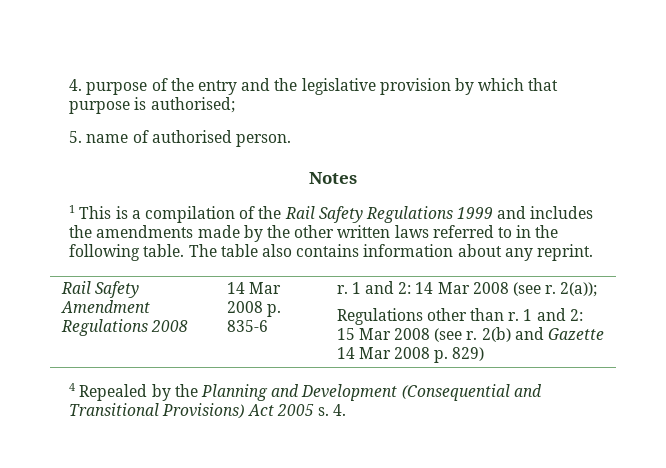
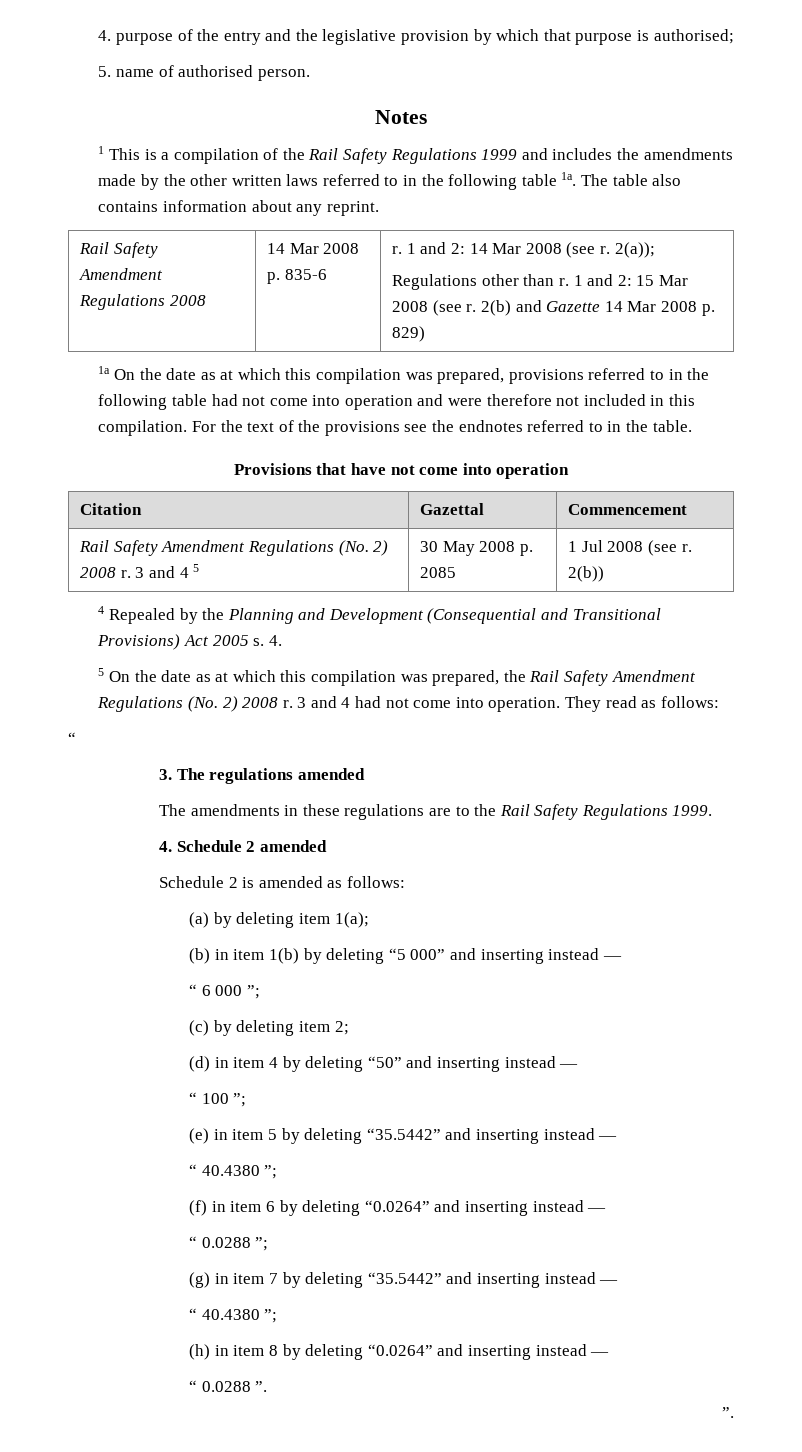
- 1 This is a compilation of the Rail Safety Regulations 1999 and includes the amendments made by the other written laws referred to in the following table.
+ 1 This is a compilation of the Rail Safety Regulations 1999 and includes the amendments made by the other written laws referred to in the following table 1a.
+ 1a On the date as at which this compilation was prepared, provisions referred to in the following table had not come into operation and were therefore not included in this compilation. For the text of the provisions see the endnotes referred to in the table.
+ Provisions that have not come into operation
+ Citation | Gazettal | Commencement
+ Rail Safety Amendment Regulations (No. 2) 2008 r. 3 and 4 5 | 30 May 2008 p. 2085 | 1 Jul 2008 (see r. 2(b))
+ 5 On the date as at which this compilation was prepared, the Rail Safety Amendment Regulations (No. 2) 2008 r. 3 and 4 had not come into operation. They read as follows:
+ “
+ 3. The regulations amended
+ The amendments in these regulations are to the Rail Safety Regulations 1999.
+ 4. Schedule 2 amended
+ Schedule 2 is amended as follows:
+ (a) by deleting item 1(a);
+ (b) in item 1(b) by deleting “5 000” and inserting instead —
+ “ 6 000 ”;
+ (c) by deleting item 2;
+ (d) in item 4 by deleting “50” and inserting instead —
+ “ 100 ”;
+ (e) in item 5 by deleting “35.5442” and inserting instead —
+ “ 40.4380 ”;
+ (f) in item 6 by deleting “0.0264” and inserting instead —
+ “ 0.0288 ”;
+ (g) in item 7 by deleting “35.5442” and inserting instead —
+ “ 40.4380 ”;
+ (h) in item 8 by deleting “0.0264” and inserting instead —
+ “ 0.0288 ”.
+ ”.

